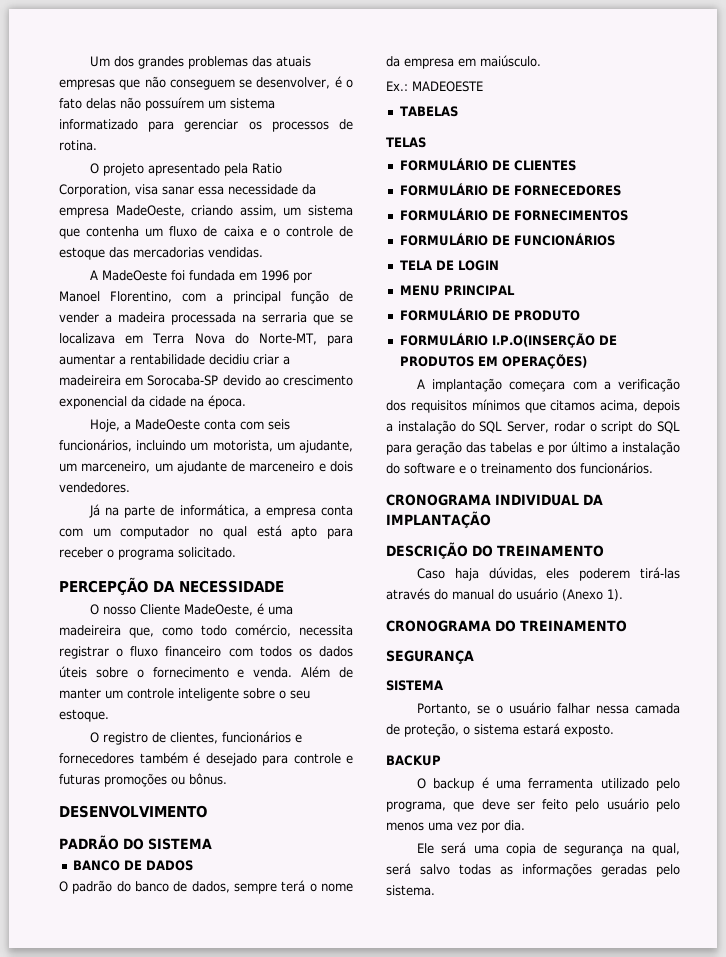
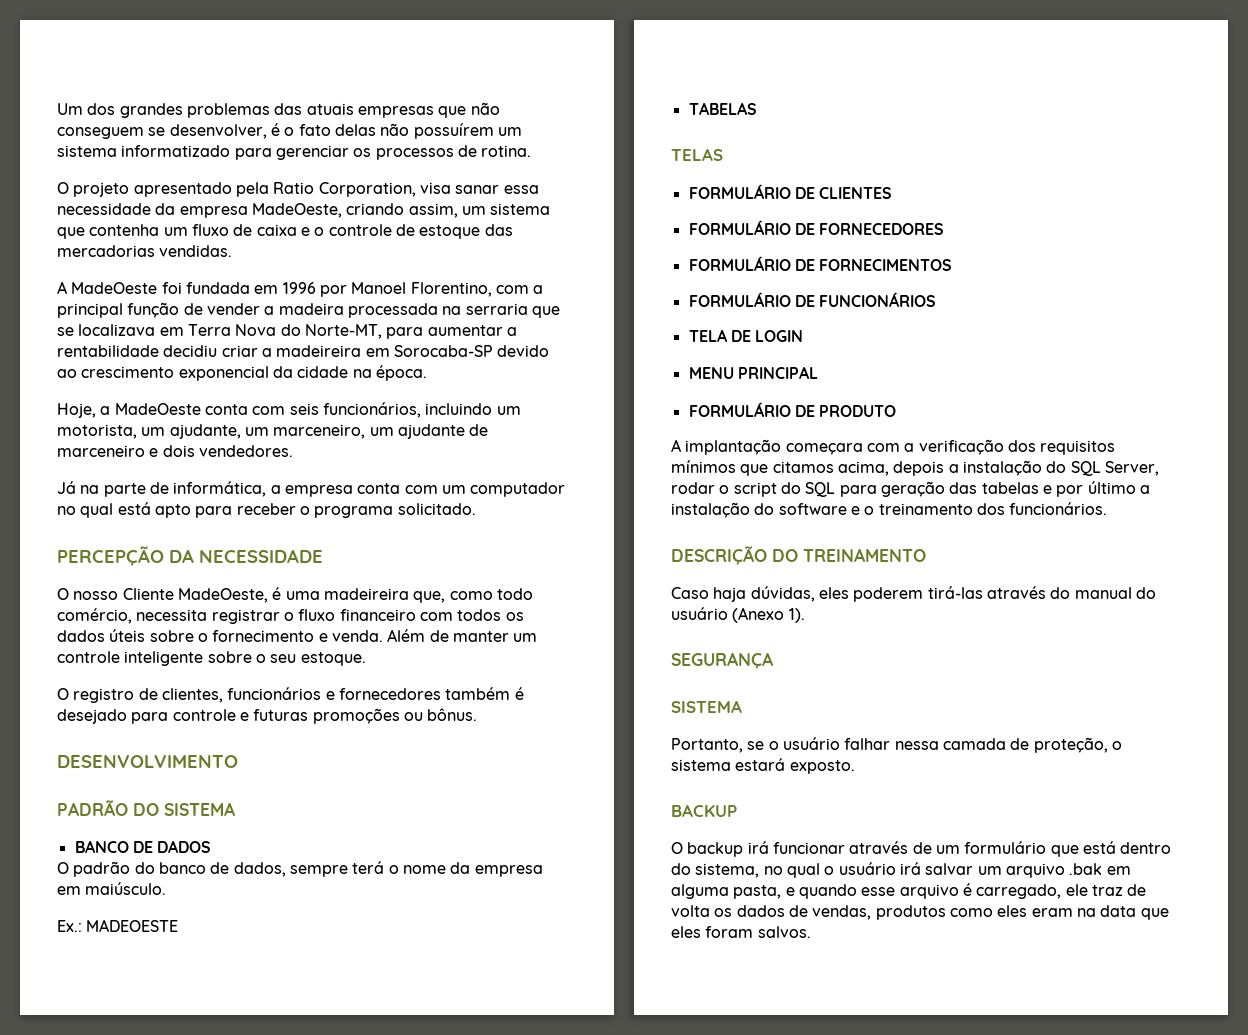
- FORMULÁRIO I.P.O(INSERÇÃO DE PRODUTOS EM OPERAÇÕES)
- CRONOGRAMA INDIVIDUAL DA IMPLANTAÇÃO
- CRONOGRAMA DO TREINAMENTO
- O backup é uma ferramenta utilizado pelo programa, que deve ser feito pelo usuário pelo menos uma vez por dia.
- Ele será uma copia de segurança na qual, será salvo todas as informações geradas pelo sistema.
+ O backup irá funcionar através de um formulário que está dentro do sistema, no qual o usuário irá salvar um arquivo .bak em alguma pasta, e quando esse arquivo é carregado, ele traz de volta os dados de vendas, produtos como eles eram na data que eles foram salvos.

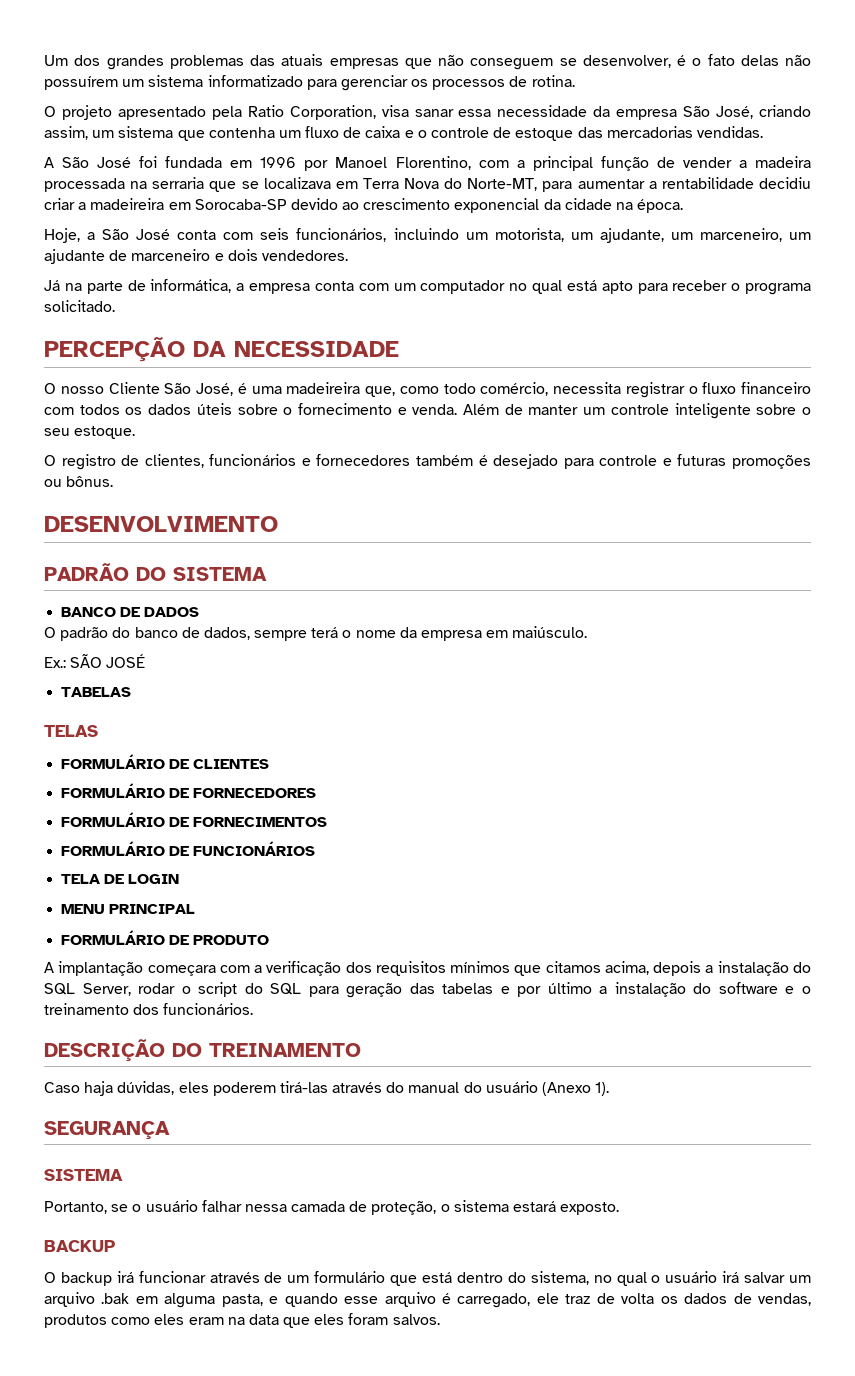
- O projeto apresentado pela Ratio Corporation, visa sanar essa necessidade da empresa MadeOeste, criando assim, um sistema que contenha um fluxo de caixa e o controle de estoque das mercadorias vendidas.
+ O projeto apresentado pela Ratio Corporation, visa sanar essa necessidade da empresa São José, criando assim, um sistema que contenha um fluxo de caixa e o controle de estoque das mercadorias vendidas.
- A MadeOeste foi fundada em 1996 por Manoel Florentino, com a principal função de vender a madeira processada na serraria que se localizava em Terra Nova do Norte-MT, para aumentar a rentabilidade decidiu criar a madeireira em Sorocaba-SP devido ao crescimento exponencial da cidade na época.
+ A São José foi fundada em 1996 por Manoel Florentino, com a principal função de vender a madeira processada na serraria que se localizava em Terra Nova do Norte-MT, para aumentar a rentabilidade decidiu criar a madeireira em Sorocaba-SP devido ao crescimento exponencial da cidade na época.
- Hoje, a MadeOeste conta com seis funcionários, incluindo um motorista, um ajudante, um marceneiro, um ajudante de marceneiro e dois vendedores.
+ Hoje, a São José conta com seis funcionários, incluindo um motorista, um ajudante, um marceneiro, um ajudante de marceneiro e dois vendedores.
- O nosso Cliente MadeOeste, é uma madeireira que, como todo comércio, necessita registrar o fluxo financeiro com todos os dados úteis sobre o fornecimento e venda.
+ O nosso Cliente São José, é uma madeireira que, como todo comércio, necessita registrar o fluxo financeiro com todos os dados úteis sobre o fornecimento e venda.
- Ex.: MADEOESTE
+ Ex.: SÃO JOSÉ

